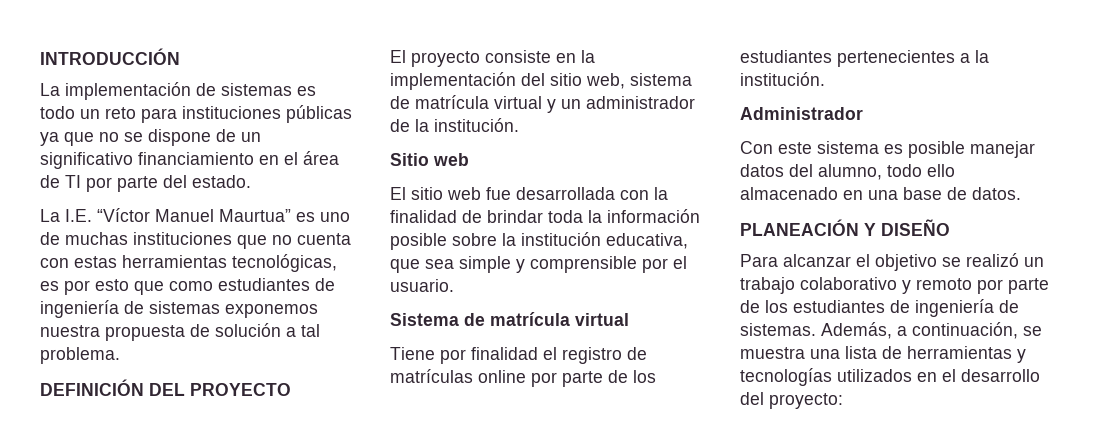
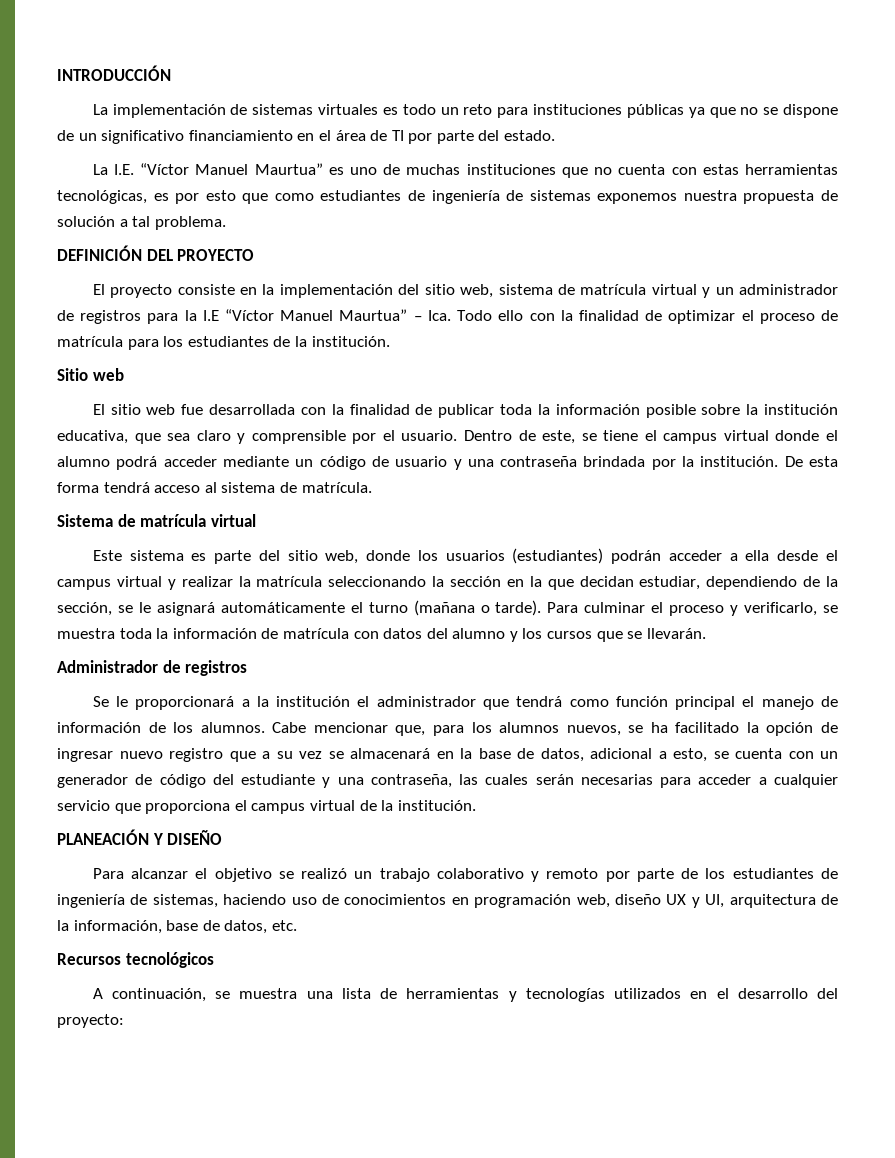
- La implementación de sistemas es todo un reto para instituciones públicas ya que no se dispone de un significativo financiamiento en el área de TI por parte del estado.
+ La implementación de sistemas virtuales es todo un reto para instituciones públicas ya que no se dispone de un significativo financiamiento en el área de TI por parte del estado.
- El proyecto consiste en la implementación del sitio web, sistema de matrícula virtual y un administrador de la institución.
+ El proyecto consiste en la implementación del sitio web, sistema de matrícula virtual y un administrador de registros para la I.E “Víctor Manuel Maurtua” – Ica. Todo ello con la finalidad de optimizar el proceso de matrícula para los estudiantes de la institución.
- El sitio web fue desarrollada con la finalidad de brindar toda la información posible sobre la institución educativa, que sea simple y comprensible por el usuario.
+ El sitio web fue desarrollada con la finalidad de publicar toda la información posible sobre la institución educativa, que sea claro y comprensible por el usuario. Dentro de este, se tiene el campus virtual donde el alumno podrá acceder mediante un código de usuario y una contraseña brindada por la institución. De esta forma tendrá acceso al sistema de matrícula.
  Sistema de matrícula virtual
- Tiene por finalidad el registro de matrículas online por parte de los estudiantes pertenecientes a la institución.
- Administrador
- Con este sistema es posible manejar datos del alumno, todo ello almacenado en una base de datos.
+ Este sistema es parte del sitio web, donde los usuarios (estudiantes) podrán acceder a ella desde el campus virtual y realizar la matrícula seleccionando la sección en la que decidan estudiar, dependiendo de la sección, se le asignará automáticamente el turno (mañana o tarde). Para culminar el proceso y verificarlo, se muestra toda la información de matrícula con datos del alumno y los cursos que se llevarán.
+ Administrador de registros
+ Se le proporcionará a la institución el administrador que tendrá como función principal el manejo de información de los alumnos. Cabe mencionar que, para los alumnos nuevos, se ha facilitado la opción de ingresar nuevo registro que a su vez se almacenará en la base de datos, adicional a esto, se cuenta con un generador de código del estudiante y una contraseña, las cuales serán necesarias para acceder a cualquier servicio que proporciona el campus virtual de la institución.
- Para alcanzar el objetivo se realizó un trabajo colaborativo y remoto por parte de los estudiantes de ingeniería de sistemas. Además, a continuación, se muestra una lista de herramientas y tecnologías utilizados en el desarrollo del proyecto:
+ Para alcanzar el objetivo se realizó un trabajo colaborativo y remoto por parte de los estudiantes de ingeniería de sistemas, haciendo uso de conocimientos en programación web, diseño UX y UI, arquitectura de la información, base de datos, etc.
+ Recursos tecnológicos
+ A continuación, se muestra una lista de herramientas y tecnologías utilizados en el desarrollo del proyecto:

